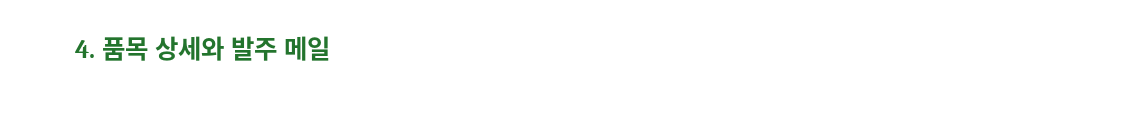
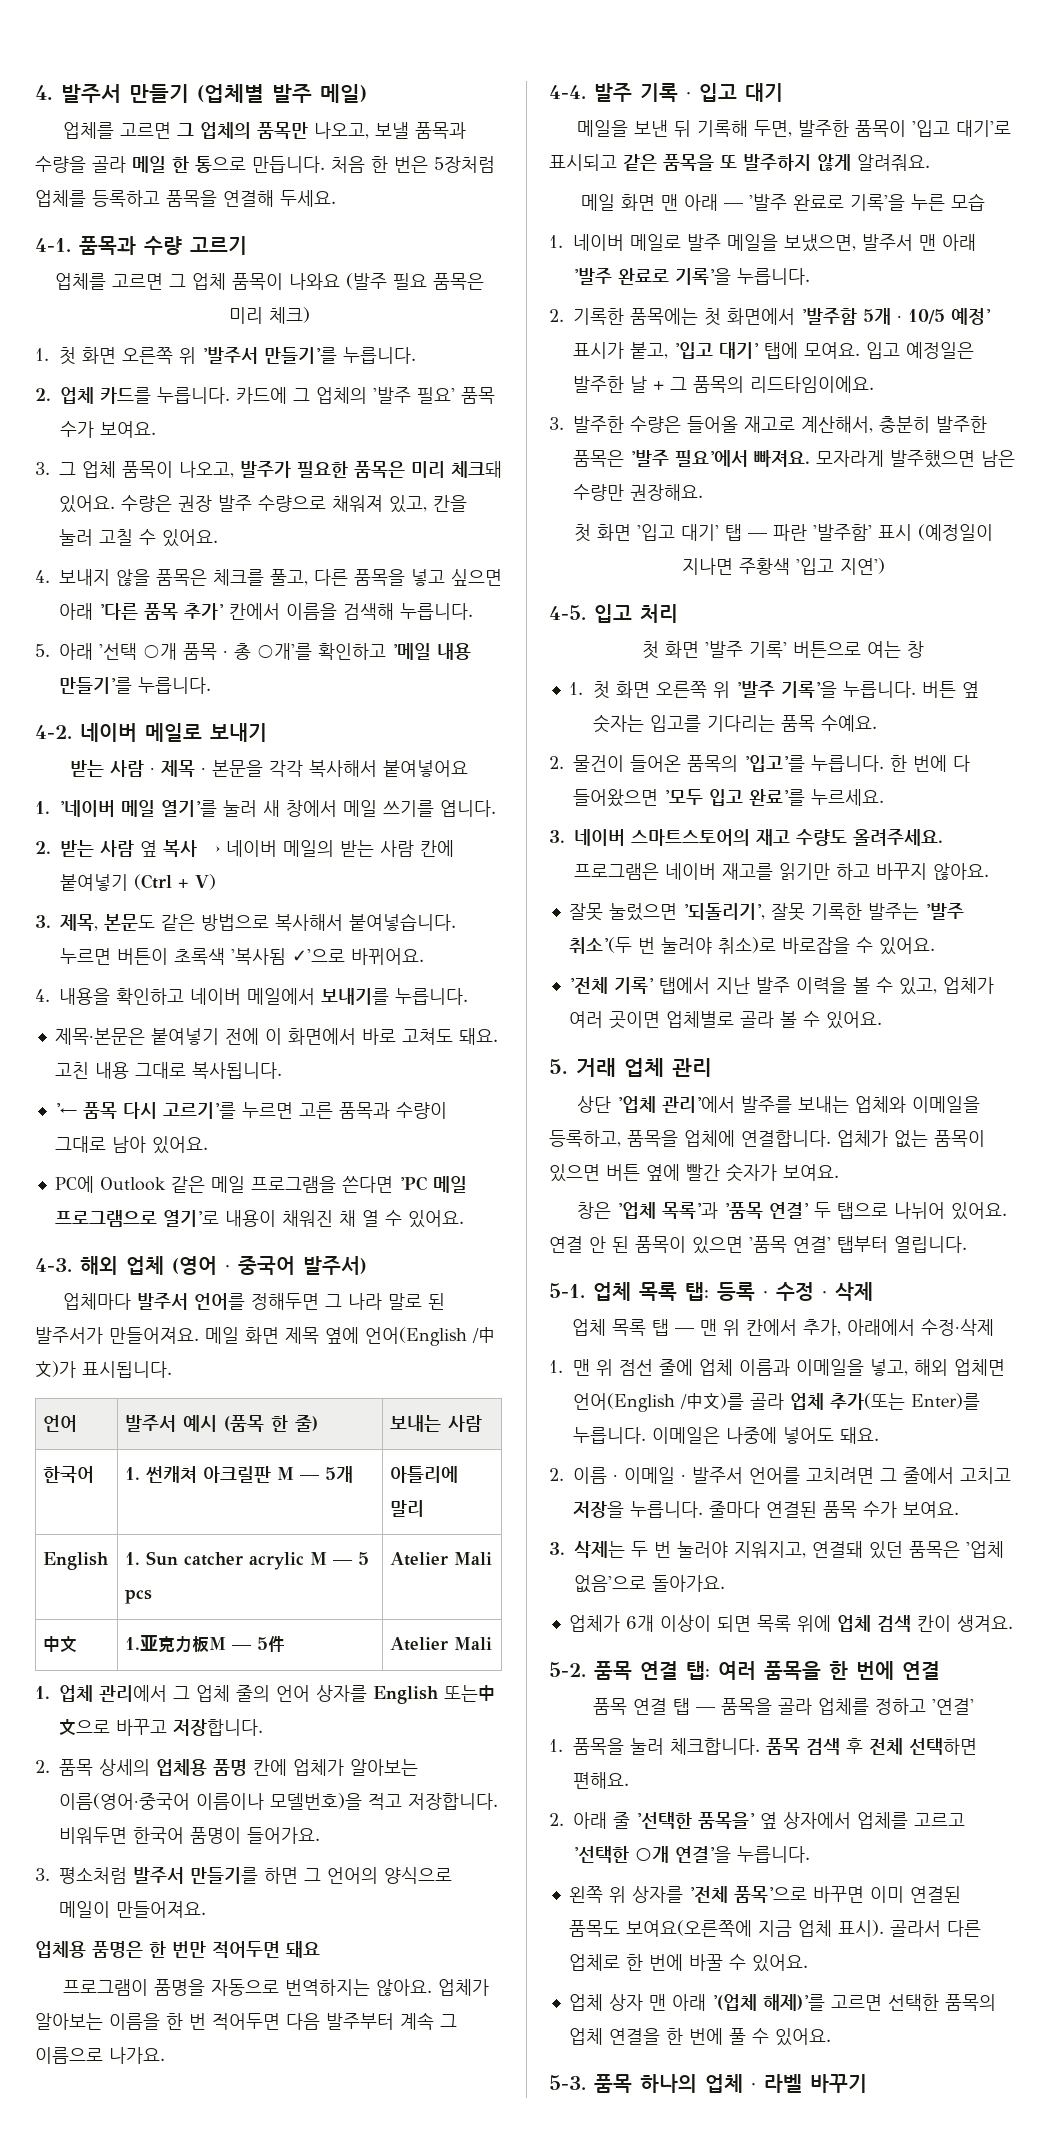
- 4. 품목 상세와 발주 메일
+ 4. 발주서 만들기 (업체별 발주 메일)
+ 업체를 고르면 그 업체의 품목만 나오고, 보낼 품목과 수량을 골라 메일 한 통으로 만듭니다. 처음 한 번은 5장처럼 업체를 등록하고 품목을 연결해 두세요.
+ 4-1. 품목과 수량 고르기
+ 업체를 고르면 그 업체 품목이 나와요 (발주 필요 품목은 미리 체크)
+ 1. 첫 화면 오른쪽 위 '발주서 만들기'를 누릅니다.
+ 2. 업체 카드를 누릅니다. 카드에 그 업체의 '발주 필요' 품목 수가 보여요.
+ 3. 그 업체 품목이 나오고, 발주가 필요한 품목은 미리 체크돼 있어요. 수량은 권장 발주 수량으로 채워져 있고, 칸을 눌러 고칠 수 있어요.
+ 4. 보내지 않을 품목은 체크를 풀고, 다른 품목을 넣고 싶으면 아래 '다른 품목 추가' 칸에서 이름을 검색해 누릅니다.
+ 5. 아래 '선택 ○개 품목 · 총 ○개'를 확인하고 '메일 내용 만들기'를 누릅니다.
+ 4-2. 네이버 메일로 보내기
+ 받는 사람 · 제목 · 본문을 각각 복사해서 붙여넣어요
+ 1. '네이버 메일 열기'를 눌러 새 창에서 메일 쓰기를 엽니다.
+ 2. 받는 사람 옆 복사 → 네이버 메일의 받는 사람 칸에 붙여넣기 (Ctrl + V)
+ 3. 제목, 본문도 같은 방법으로 복사해서 붙여넣습니다. 누르면 버튼이 초록색 '복사됨 ✓'으로 바뀌어요.
+ 4. 내용을 확인하고 네이버 메일에서 보내기를 누릅니다.
+ 제목·본문은 붙여넣기 전에 이 화면에서 바로 고쳐도 돼요. 고친 내용 그대로 복사됩니다.
+ '← 품목 다시 고르기'를 누르면 고른 품목과 수량이 그대로 남아 있어요.
+ PC에 Outlook 같은 메일 프로그램을 쓴다면 'PC 메일 프로그램으로 열기'로 내용이 채워진 채 열 수 있어요.
+ 4-3. 해외 업체 (영어 · 중국어 발주서)
+ 업체마다 발주서 언어를 정해두면 그 나라 말로 된 발주서가 만들어져요. 메일 화면 제목 옆에 언어(English /中文)가 표시됩니다.
+ 언어 | 발주서 예시 (품목 한 줄) | 보내는 사람
+ 한국어 | 1. 썬캐쳐 아크릴판 M — 5개 | 아틀리에 말리
+ English | 1. Sun catcher acrylic M — 5 pcs | Atelier Mali
+ 中文 | 1.亚克力板M — 5件 | Atelier Mali
+ 1. 업체 관리에서 그 업체 줄의 언어 상자를 English 또는中文으로 바꾸고 저장합니다.
+ 2. 품목 상세의 업체용 품명 칸에 업체가 알아보는 이름(영어·중국어 이름이나 모델번호)을 적고 저장합니다. 비워두면 한국어 품명이 들어가요.
+ 3. 평소처럼 발주서 만들기를 하면 그 언어의 양식으로 메일이 만들어져요.
+ 업체용 품명은 한 번만 적어두면 돼요
+ 프로그램이 품명을 자동으로 번역하지는 않아요. 업체가 알아보는 이름을 한 번 적어두면 다음 발주부터 계속 그 이름으로 나가요.
+ 4-4. 발주 기록 · 입고 대기
+ 메일을 보낸 뒤 기록해 두면, 발주한 품목이 '입고 대기'로 표시되고 같은 품목을 또 발주하지 않게 알려줘요.
+ 메일 화면 맨 아래 — '발주 완료로 기록'을 누른 모습
+ 1. 네이버 메일로 발주 메일을 보냈으면, 발주서 맨 아래 '발주 완료로 기록'을 누릅니다.
+ 2. 기록한 품목에는 첫 화면에서 '발주함 5개 · 10/5 예정' 표시가 붙고, '입고 대기' 탭에 모여요. 입고 예정일은 발주한 날 + 그 품목의 리드타임이에요.
+ 3. 발주한 수량은 들어올 재고로 계산해서, 충분히 발주한 품목은 '발주 필요'에서 빠져요. 모자라게 발주했으면 남은 수량만 권장해요.
+ 첫 화면 '입고 대기' 탭 — 파란 '발주함' 표시 (예정일이 지나면 주황색 '입고 지연')
+ 4-5. 입고 처리
+ 첫 화면 '발주 기록' 버튼으로 여는 창
+ 1. 첫 화면 오른쪽 위 '발주 기록'을 누릅니다. 버튼 옆 숫자는 입고를 기다리는 품목 수예요.
+ 2. 물건이 들어온 품목의 '입고'를 누릅니다. 한 번에 다 들어왔으면 '모두 입고 완료'를 누르세요.
+ 3. 네이버 스마트스토어의 재고 수량도 올려주세요. 프로그램은 네이버 재고를 읽기만 하고 바꾸지 않아요.
+ 잘못 눌렀으면 '되돌리기', 잘못 기록한 발주는 '발주 취소'(두 번 눌러야 취소)로 바로잡을 수 있어요.
+ '전체 기록' 탭에서 지난 발주 이력을 볼 수 있고, 업체가 여러 곳이면 업체별로 골라 볼 수 있어요.
+ 5. 거래 업체 관리
+ 상단 '업체 관리'에서 발주를 보내는 업체와 이메일을 등록하고, 품목을 업체에 연결합니다. 업체가 없는 품목이 있으면 버튼 옆에 빨간 숫자가 보여요.
+ 창은 '업체 목록'과 '품목 연결' 두 탭으로 나뉘어 있어요. 연결 안 된 품목이 있으면 '품목 연결' 탭부터 열립니다.
+ 5-1. 업체 목록 탭: 등록 · 수정 · 삭제
+ 업체 목록 탭 — 맨 위 칸에서 추가, 아래에서 수정·삭제
+ 1. 맨 위 점선 줄에 업체 이름과 이메일을 넣고, 해외 업체면 언어(English /中文)를 골라 업체 추가(또는 Enter)를 누릅니다. 이메일은 나중에 넣어도 돼요.
+ 2. 이름 · 이메일 · 발주서 언어를 고치려면 그 줄에서 고치고 저장을 누릅니다. 줄마다 연결된 품목 수가 보여요.
+ 3. 삭제는 두 번 눌러야 지워지고, 연결돼 있던 품목은 '업체 없음'으로 돌아가요.
+ 업체가 6개 이상이 되면 목록 위에 업체 검색 칸이 생겨요.
+ 5-2. 품목 연결 탭: 여러 품목을 한 번에 연결
+ 품목 연결 탭 — 품목을 골라 업체를 정하고 '연결'
+ 1. 품목을 눌러 체크합니다. 품목 검색 후 전체 선택하면 편해요.
+ 2. 아래 줄 '선택한 품목을' 옆 상자에서 업체를 고르고 '선택한 ○개 연결'을 누릅니다.
+ 왼쪽 위 상자를 '전체 품목'으로 바꾸면 이미 연결된 품목도 보여요(오른쪽에 지금 업체 표시). 골라서 다른 업체로 한 번에 바꿀 수 있어요.
+ 업체 상자 맨 아래 '(업체 해제)'를 고르면 선택한 품목의 업체 연결을 한 번에 풀 수 있어요.
+ 5-3. 품목 하나의 업체 · 라벨 바꾸기

